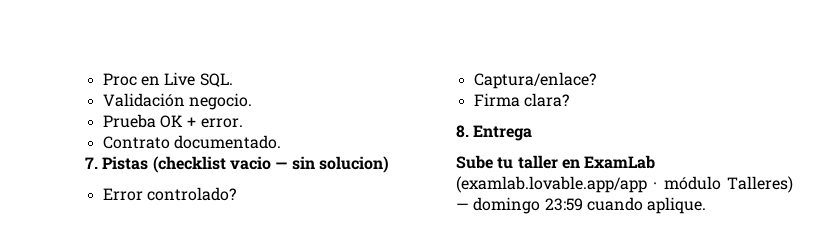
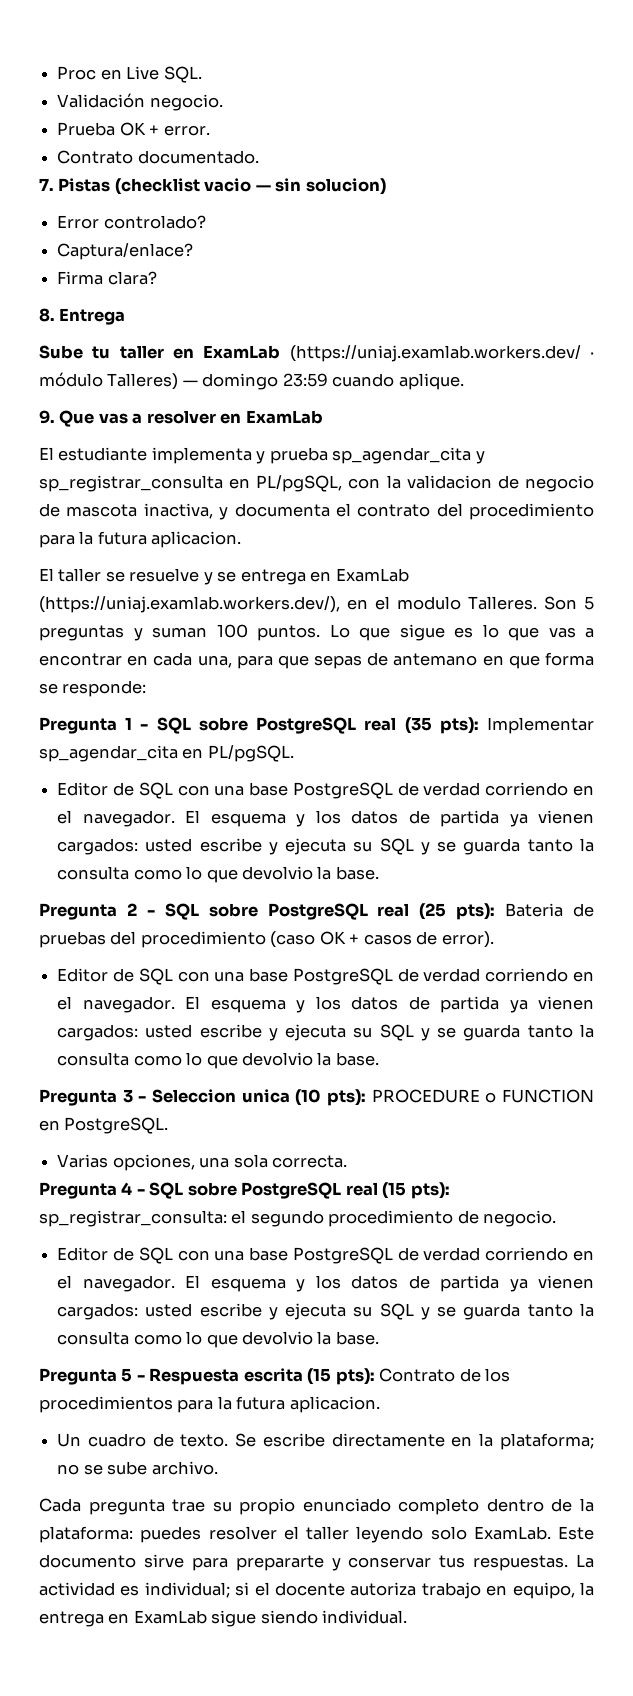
- Sube tu taller en ExamLab (examlab.lovable.app/app · módulo Talleres) — domingo 23:59 cuando aplique.
+ Sube tu taller en ExamLab (https://uniaj.examlab.workers.dev/ · módulo Talleres) — domingo 23:59 cuando aplique.
+ 9. Que vas a resolver en ExamLab
+ El estudiante implementa y prueba sp_agendar_cita y sp_registrar_consulta en PL/pgSQL, con la validacion de negocio de mascota inactiva, y documenta el contrato del procedimiento para la futura aplicacion.
+ El taller se resuelve y se entrega en ExamLab (https://uniaj.examlab.workers.dev/), en el modulo Talleres. Son 5 preguntas y suman 100 puntos. Lo que sigue es lo que vas a encontrar en cada una, para que sepas de antemano en que forma se responde:
+ Pregunta 1 - SQL sobre PostgreSQL real (35 pts): Implementar sp_agendar_cita en PL/pgSQL.
+ Editor de SQL con una base PostgreSQL de verdad corriendo en el navegador. El esquema y los datos de partida ya vienen cargados: usted escribe y ejecuta su SQL y se guarda tanto la consulta como lo que devolvio la base.
+ Pregunta 2 - SQL sobre PostgreSQL real (25 pts): Bateria de pruebas del procedimiento (caso OK + casos de error).
+ Editor de SQL con una base PostgreSQL de verdad corriendo en el navegador. El esquema y los datos de partida ya vienen cargados: usted escribe y ejecuta su SQL y se guarda tanto la consulta como lo que devolvio la base.
+ Pregunta 3 - Seleccion unica (10 pts): PROCEDURE o FUNCTION en PostgreSQL.
+ Varias opciones, una sola correcta.
+ Pregunta 4 - SQL sobre PostgreSQL real (15 pts): sp_registrar_consulta: el segundo procedimiento de negocio.
+ Editor de SQL con una base PostgreSQL de verdad corriendo en el navegador. El esquema y los datos de partida ya vienen cargados: usted escribe y ejecuta su SQL y se guarda tanto la consulta como lo que devolvio la base.
+ Pregunta 5 - Respuesta escrita (15 pts): Contrato de los procedimientos para la futura aplicacion.
+ Un cuadro de texto. Se escribe directamente en la plataforma; no se sube archivo.
+ Cada pregunta trae su propio enunciado completo dentro de la plataforma: puedes resolver el taller leyendo solo ExamLab. Este documento sirve para prepararte y conservar tus respuestas. La actividad es individual; si el docente autoriza trabajo en equipo, la entrega en ExamLab sigue siendo individual.

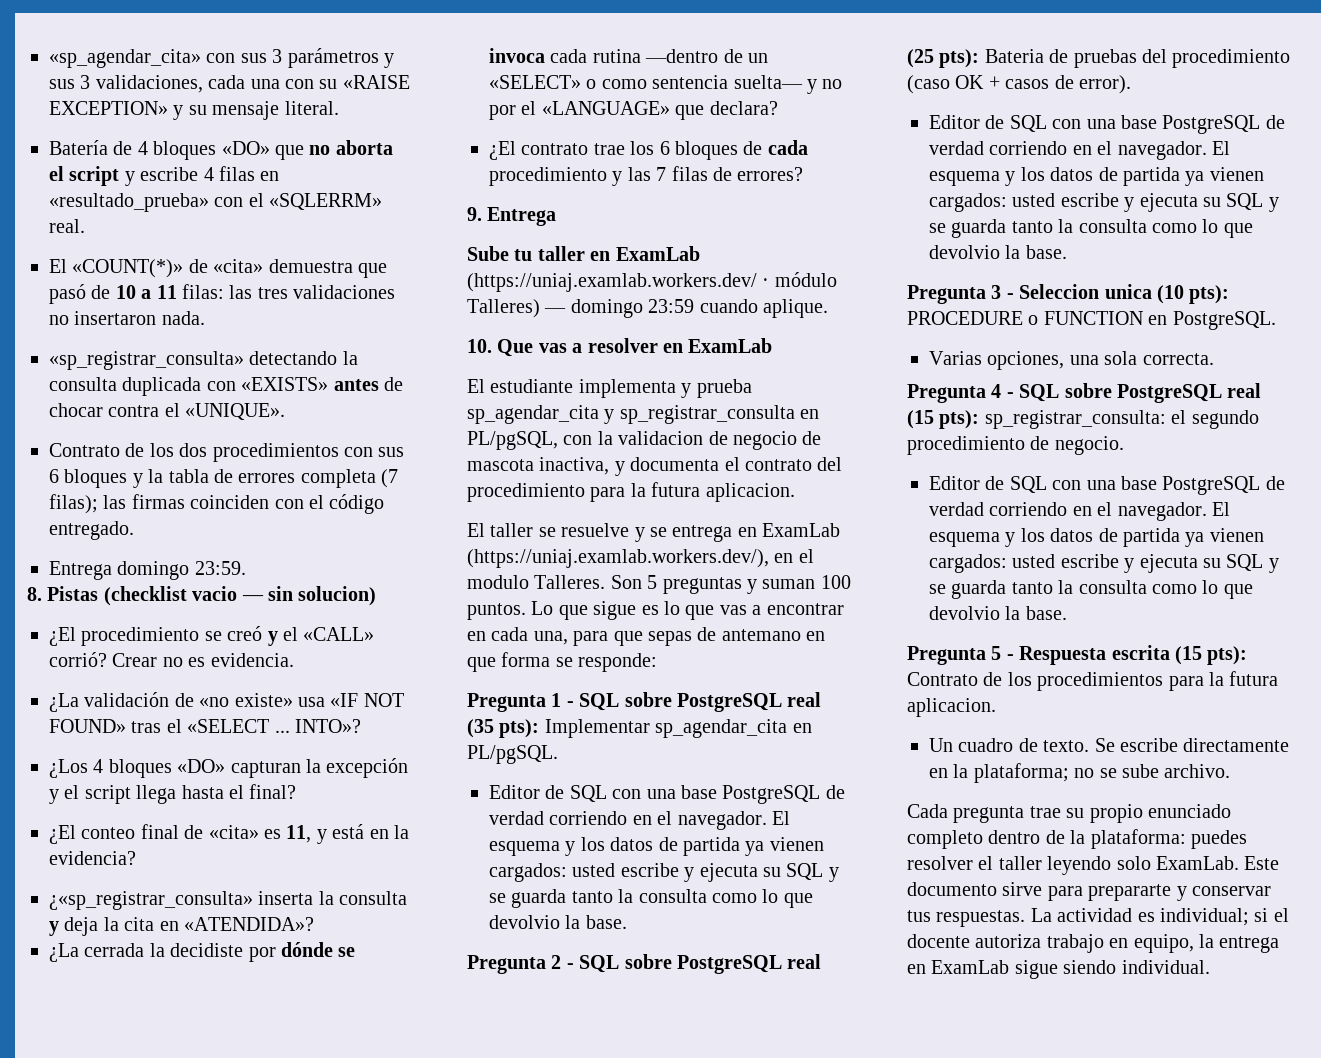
- Proc en Live SQL.
- Validación negocio.
- Prueba OK + error.
- Contrato documentado.
- 7. Pistas (checklist vacio — sin solucion)
+ «sp_agendar_cita» con sus 3 parámetros y sus 3 validaciones, cada una con su «RAISE EXCEPTION» y su mensaje literal.
+ Batería de 4 bloques «DO» que no aborta el script y escribe 4 filas en «resultado_prueba» con el «SQLERRM» real.
+ El «COUNT(*)» de «cita» demuestra que pasó de 10 a 11 filas: las tres validaciones no insertaron nada.
+ «sp_registrar_consulta» detectando la consulta duplicada con «EXISTS» antes de chocar contra el «UNIQUE».
+ Contrato de los dos procedimientos con sus 6 bloques y la tabla de errores completa (7 filas); las firmas coinciden con el código entregado.
+ Entrega domingo 23:59.
+ 8. Pistas (checklist vacio — sin solucion)
- Error controlado?
- Captura/enlace?
- Firma clara?
- 8. Entrega
+ ¿El procedimiento se creó y el «CALL» corrió? Crear no es evidencia.
+ ¿La validación de «no existe» usa «IF NOT FOUND» tras el «SELECT ... INTO»?
+ ¿Los 4 bloques «DO» capturan la excepción y el script llega hasta el final?
+ ¿El conteo final de «cita» es 11, y está en la evidencia?
+ ¿«sp_registrar_consulta» inserta la consulta y deja la cita en «ATENDIDA»?
+ ¿La cerrada la decidiste por dónde se invoca cada rutina —dentro de un «SELECT» o como sentencia suelta— y no por el «LANGUAGE» que declara?
+ ¿El contrato trae los 6 bloques de cada procedimiento y las 7 filas de errores?
+ 9. Entrega
- 9. Que vas a resolver en ExamLab
+ 10. Que vas a resolver en ExamLab

